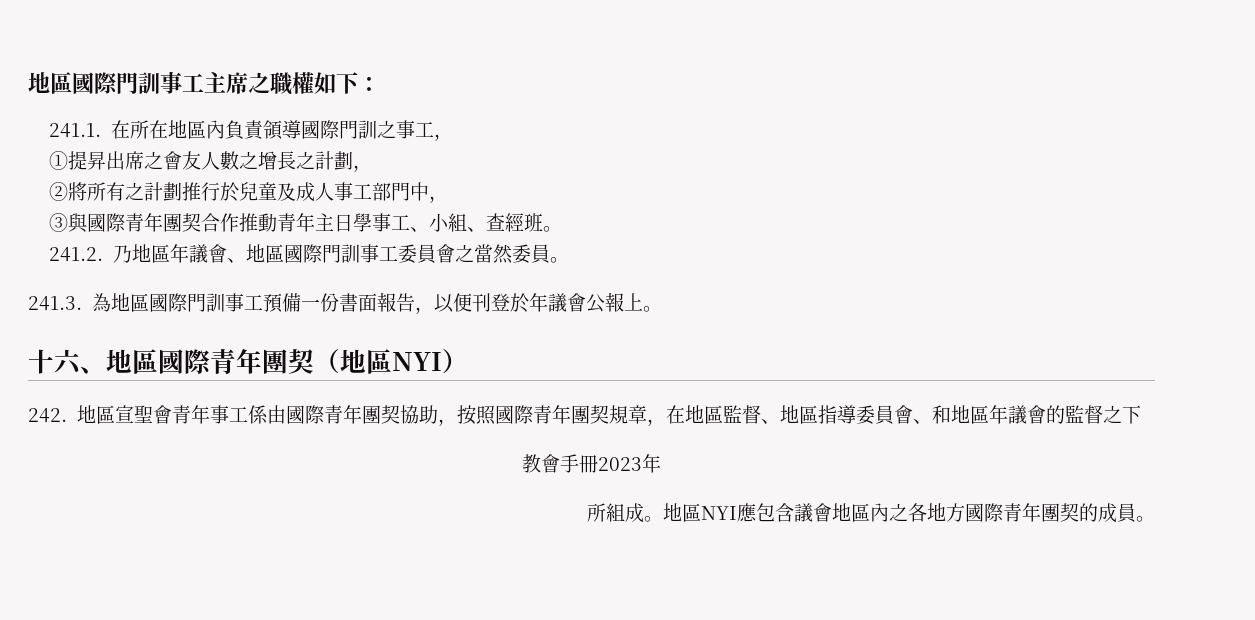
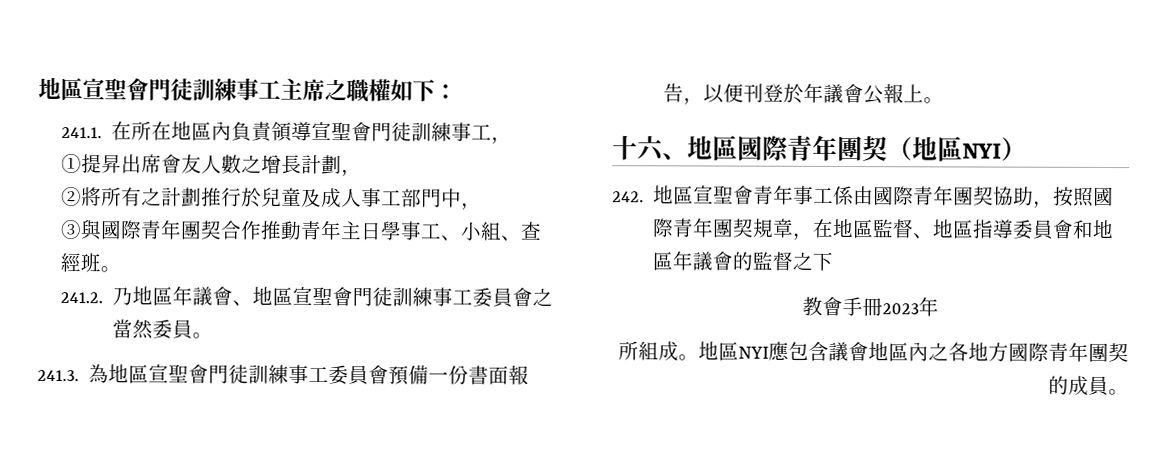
- 地區國際門訓事工主席之職權如下：
+ 地區宣聖會門徒訓練事工主席之職權如下：
- 241.1.在所在地區內負責領導國際門訓之事工，
+ 241.1.在所在地區內負責領導宣聖會門徒訓練事工，
- ➀提昇出席之會友人數之增長之計劃，
+ ➀提昇出席會友人數之增長計劃，
- 241.2.乃地區年議會、地區國際門訓事工委員會之當然委員。
+ 241.2.乃地區年議會、地區宣聖會門徒訓練事工委員會之當然委員。
- 241.3.為地區國際門訓事工預備一份書面報告，以便刊登於年議會公報上。
+ 241.3.為地區宣聖會門徒訓練事工委員會預備一份書面報告，以便刊登於年議會公報上。
- 242.地區宣聖會青年事工係由國際青年團契協助，按照國際青年團契規章，在地區監督、地區指導委員會、和地區年議會的監督之下
+ 242.地區宣聖會青年事工係由國際青年團契協助，按照國際青年團契規章，在地區監督、地區指導委員會和地區年議會的監督之下

